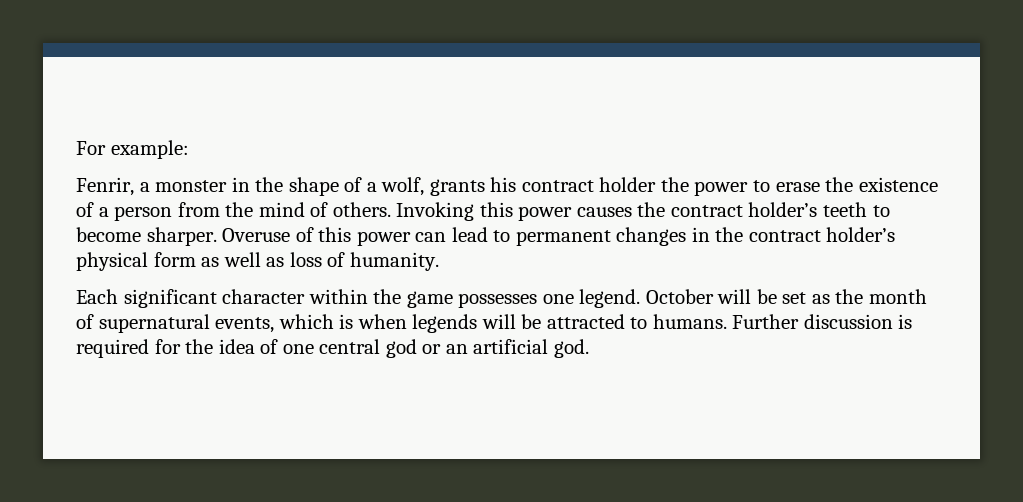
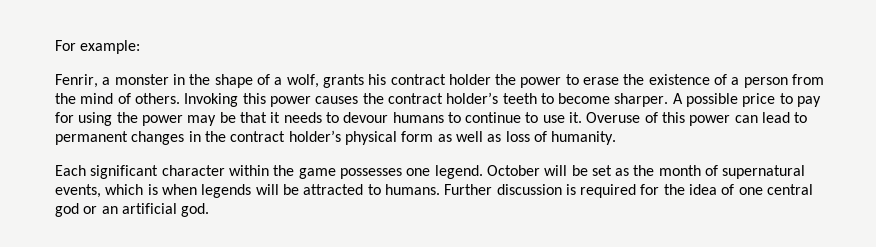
+ A possible price to pay for using the power may be that it needs to devour humans to continue to use it.

